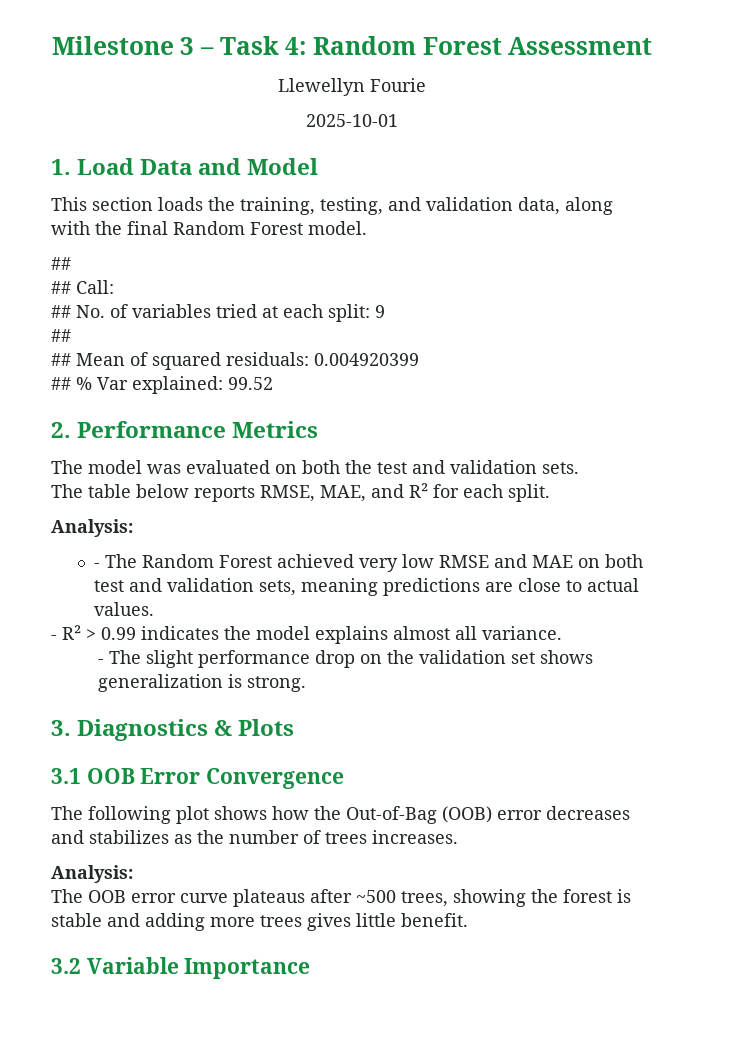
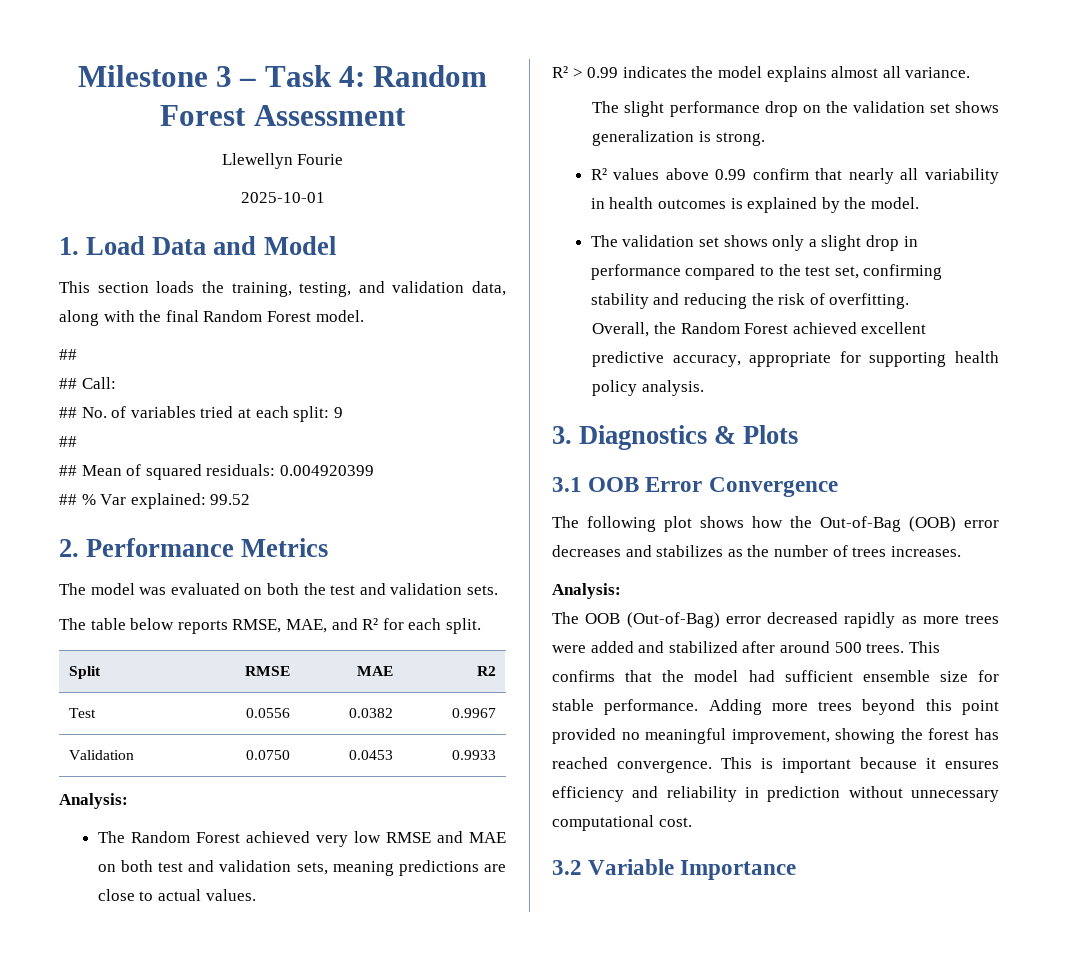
  The table below reports RMSE, MAE, and R² for each split.
+ Split | RMSE | MAE | R2
+ Test | 0.0556 | 0.0382 | 0.9967
+ Validation | 0.0750 | 0.0453 | 0.9933
  Analysis:
- - The Random Forest achieved very low RMSE and MAE on both test and validation sets, meaning predictions are close to actual values.
+ The Random Forest achieved very low RMSE and MAE on both test and validation sets, meaning predictions are close to actual values.
- - R² > 0.99 indicates the model explains almost all variance.
+ R² > 0.99 indicates the model explains almost all variance.
- - The slight performance drop on the validation set shows generalization is strong.
+ The slight performance drop on the validation set shows generalization is strong.
+ R² values above 0.99 confirm that nearly all variability in health outcomes is explained by the model.
+ The validation set shows only a slight drop in performance compared to the test set, confirming stability and reducing the risk of overfitting.
+ Overall, the Random Forest achieved excellent predictive accuracy, appropriate for supporting health policy analysis.
- The OOB error curve plateaus after ~500 trees, showing the forest is stable and adding more trees gives little benefit.
+ The OOB (Out-of-Bag) error decreased rapidly as more trees were added and stabilized after around 500 trees. This confirms that the model had sufficient ensemble size for stable performance. Adding more trees beyond this point provided no meaningful improvement, showing the forest has reached convergence. This is important because it ensures efficiency and reliability in prediction without unnecessary computational cost.

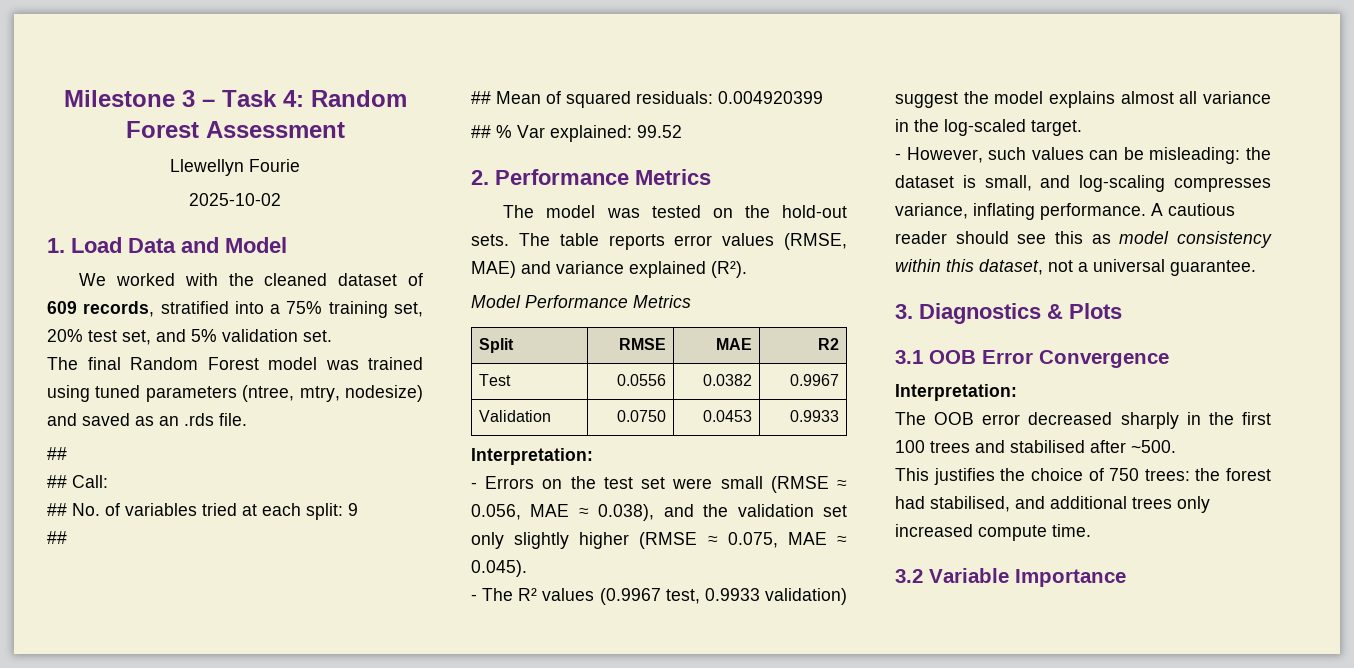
- 2025-10-01
+ 2025-10-02
- This section loads the training, testing, and validation data, along with the final Random Forest model.
+ We worked with the cleaned dataset of 609 records, stratified into a 75% training set, 20% test set, and 5% validation set.
+ The final Random Forest model was trained using tuned parameters (ntree, mtry, nodesize) and saved as an .rds file.
- The model was evaluated on both the test and validation sets.
- The table below reports RMSE, MAE, and R² for each split.
+ The model was tested on the hold-out sets. The table reports error values (RMSE, MAE) and variance explained (R²).
+ Model Performance Metrics
  Validation | 0.0750 | 0.0453 | 0.9933
- Analysis:
- The Random Forest achieved very low RMSE and MAE on both test and validation sets, meaning predictions are close to actual values.
- R² > 0.99 indicates the model explains almost all variance.
- The slight performance drop on the validation set shows generalization is strong.
- R² values above 0.99 confirm that nearly all variability in health outcomes is explained by the model.
- The validation set shows only a slight drop in performance compared to the test set, confirming stability and reducing the risk of overfitting.
- Overall, the Random Forest achieved excellent predictive accuracy, appropriate for supporting health policy analysis.
+ Interpretation:
+ - Errors on the test set were small (RMSE ≈ 0.056, MAE ≈ 0.038), and the validation set only slightly higher (RMSE ≈ 0.075, MAE ≈ 0.045).
+ - The R² values (0.9967 test, 0.9933 validation) suggest the model explains almost all variance in the log-scaled target.
+ - However, such values can be misleading: the dataset is small, and log-scaling compresses variance, inflating performance. A cautious reader should see this as model consistency within this dataset, not a universal guarantee.
  3.1 OOB Error Convergence
- The following plot shows how the Out-of-Bag (OOB) error decreases and stabilizes as the number of trees increases.
- Analysis:
+ Interpretation:
- The OOB (Out-of-Bag) error decreased rapidly as more trees were added and stabilized after around 500 trees. This confirms that the model had sufficient ensemble size for stable performance. Adding more trees beyond this point provided no meaningful improvement, showing the forest has reached convergence. This is important because it ensures efficiency and reliability in prediction without unnecessary computational cost.
+ The OOB error decreased sharply in the first 100 trees and stabilised after ~500.
+ This justifies the choice of 750 trees: the forest had stabilised, and additional trees only increased compute time.

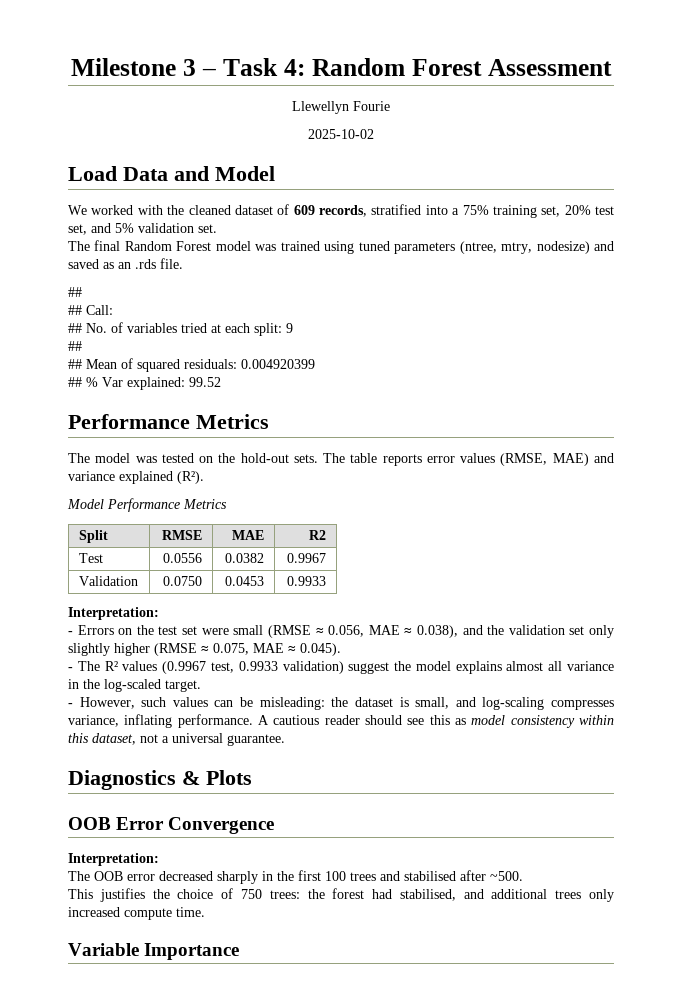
- 1. Load Data and Model
+ Load Data and Model
  ## % Var explained: 99.52
- 2. Performance Metrics
+ Performance Metrics
- 3. Diagnostics & Plots
+ Diagnostics & Plots
- 3.1 OOB Error Convergence
+ OOB Error Convergence
- 3.2 Variable Importance
+ Variable Importance

